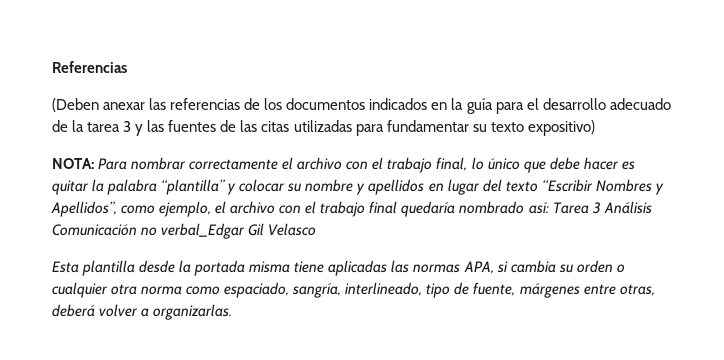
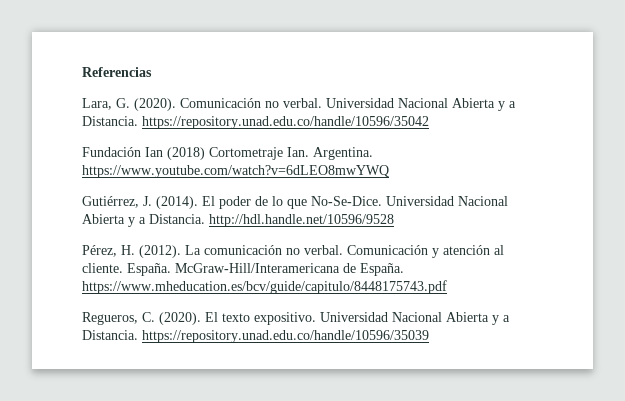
- (Deben anexar las referencias de los documentos indicados en la guía para el desarrollo adecuado de la tarea 3 y las fuentes de las citas utilizadas para fundamentar su texto expositivo)
- NOTA: Para nombrar correctamente el archivo con el trabajo final, lo único que debe hacer es quitar la palabra “plantilla” y colocar su nombre y apellidos en lugar del texto “Escribir Nombres y Apellidos”, como ejemplo, el archivo con el trabajo final quedaría nombrado así: Tarea 3 Análisis Comunicación no verbal_Edgar Gil Velasco
- Esta plantilla desde la portada misma tiene aplicadas las normas APA, si cambia su orden o cualquier otra norma como espaciado, sangría, interlineado, tipo de fuente, márgenes entre otras, deberá volver a organizarlas.
+ Lara, G. (2020). Comunicación no verbal. Universidad Nacional Abierta y a Distancia. https://repository.unad.edu.co/handle/10596/35042
+ Fundación Ian (2018) Cortometraje Ian. Argentina. https://www.youtube.com/watch?v=6dLEO8mwYWQ
+ Gutiérrez, J. (2014). El poder de lo que No-Se-Dice. Universidad Nacional Abierta y a Distancia. http://hdl.handle.net/10596/9528
+ Pérez, H. (2012). La comunicación no verbal. Comunicación y atención al cliente. España. McGraw-Hill/Interamericana de España. https://www.mheducation.es/bcv/guide/capitulo/8448175743.pdf
+ Regueros, C. (2020). El texto expositivo. Universidad Nacional Abierta y a Distancia. https://repository.unad.edu.co/handle/10596/35039

